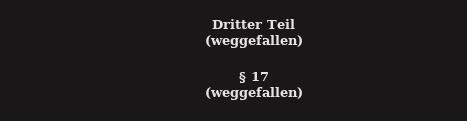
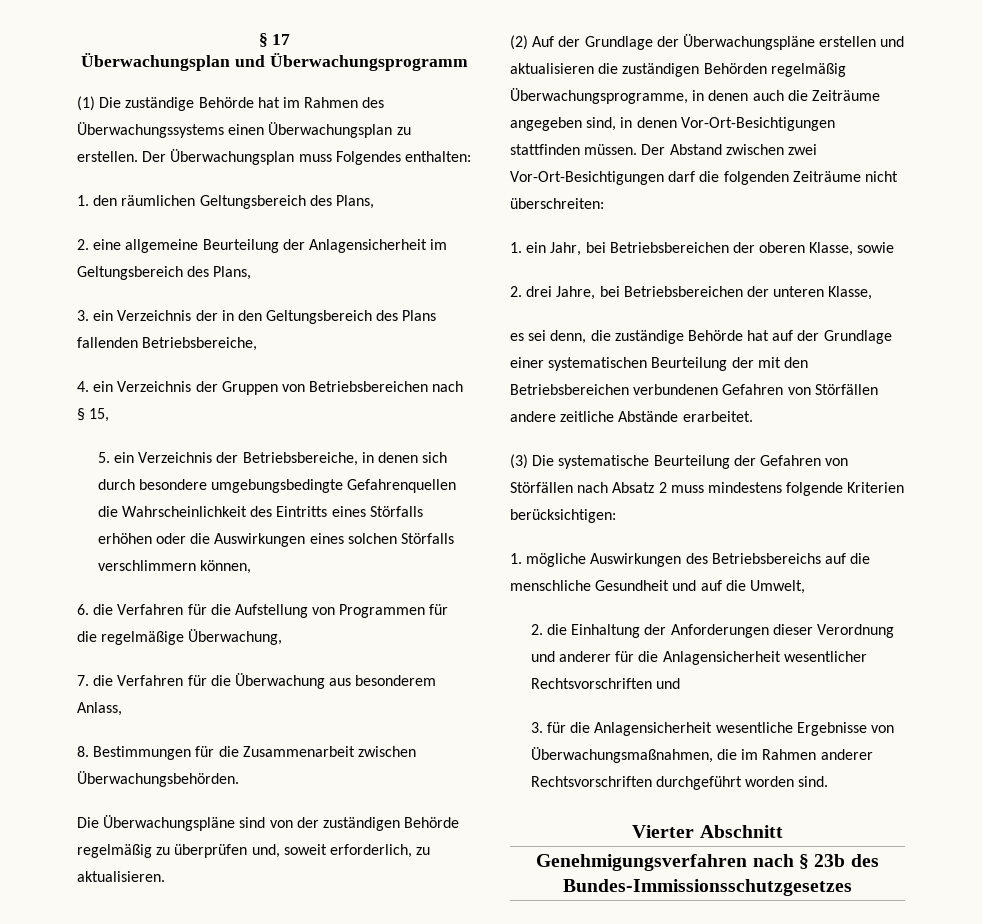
- Dritter Teil
- (weggefallen)
  § 17
- (weggefallen)
+ Überwachungsplan und Überwachungsprogramm
+ (1) Die zuständige Behörde hat im Rahmen des Überwachungssystems einen Überwachungsplan zu erstellen. Der Überwachungsplan muss Folgendes enthalten:
+ 1. den räumlichen Geltungsbereich des Plans,
+ 2. eine allgemeine Beurteilung der Anlagensicherheit im Geltungsbereich des Plans,
+ 3. ein Verzeichnis der in den Geltungsbereich des Plans fallenden Betriebsbereiche,
+ 4. ein Verzeichnis der Gruppen von Betriebsbereichen nach § 15,
+ 5. ein Verzeichnis der Betriebsbereiche, in denen sich durch besondere umgebungsbedingte Gefahrenquellen die Wahrscheinlichkeit des Eintritts eines Störfalls erhöhen oder die Auswirkungen eines solchen Störfalls verschlimmern können,
+ 6. die Verfahren für die Aufstellung von Programmen für die regelmäßige Überwachung,
+ 7. die Verfahren für die Überwachung aus besonderem Anlass,
+ 8. Bestimmungen für die Zusammenarbeit zwischen Überwachungsbehörden.
+ Die Überwachungspläne sind von der zuständigen Behörde regelmäßig zu überprüfen und, soweit erforderlich, zu aktualisieren.
+ (2) Auf der Grundlage der Überwachungspläne erstellen und aktualisieren die zuständigen Behörden regelmäßig Überwachungsprogramme, in denen auch die Zeiträume angegeben sind, in denen Vor-Ort-Besichtigungen stattfinden müssen. Der Abstand zwischen zwei Vor-Ort-Besichtigungen darf die folgenden Zeiträume nicht überschreiten:
+ 1. ein Jahr, bei Betriebsbereichen der oberen Klasse, sowie
+ 2. drei Jahre, bei Betriebsbereichen der unteren Klasse,
+ es sei denn, die zuständige Behörde hat auf der Grundlage einer systematischen Beurteilung der mit den Betriebsbereichen verbundenen Gefahren von Störfällen andere zeitliche Abstände erarbeitet.
+ (3) Die systematische Beurteilung der Gefahren von Störfällen nach Absatz 2 muss mindestens folgende Kriterien berücksichtigen:
+ 1. mögliche Auswirkungen des Betriebsbereichs auf die menschliche Gesundheit und auf die Umwelt,
+ 2. die Einhaltung der Anforderungen dieser Verordnung und anderer für die Anlagensicherheit wesentlicher Rechtsvorschriften und
+ 3. für die Anlagensicherheit wesentliche Ergebnisse von Überwachungsmaßnahmen, die im Rahmen anderer Rechtsvorschriften durchgeführt worden sind.
+ Vierter Abschnitt
+ Genehmigungsverfahren nach § 23b des Bundes-Immissionsschutzgesetzes

